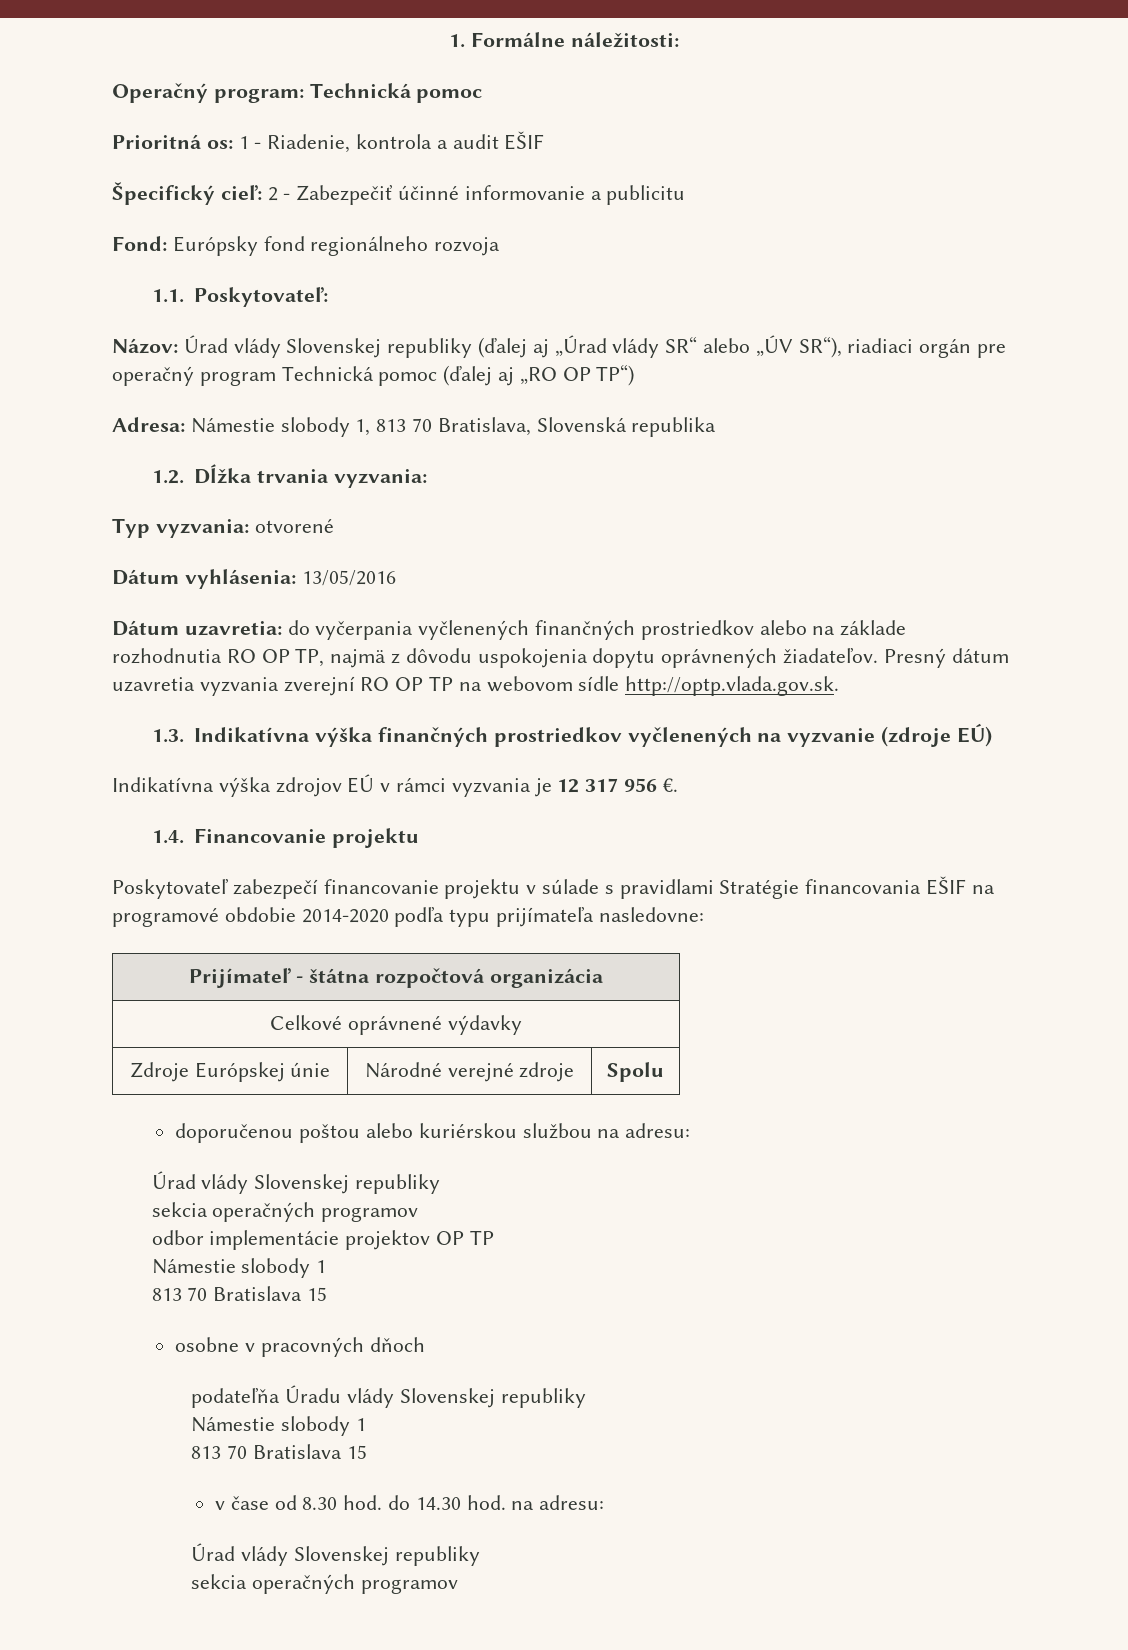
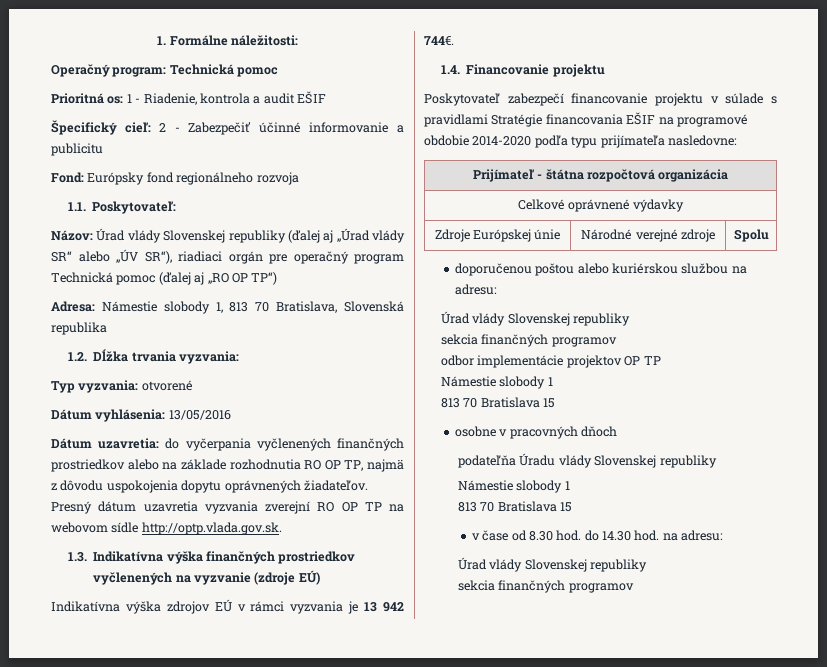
- Indikatívna výška zdrojov EÚ v rámci vyzvania je 12 317 956 €.
+ Indikatívna výška zdrojov EÚ v rámci vyzvania je 13 942 744€.
  doporučenou poštou alebo kuriérskou službou na adresu:
  Úrad vlády Slovenskej republiky
- sekcia operačných programov
+ sekcia finančných programov
  v čase od 8.30 hod. do 14.30 hod. na adresu:
  Úrad vlády Slovenskej republiky
- sekcia operačných programov
+ sekcia finančných programov

